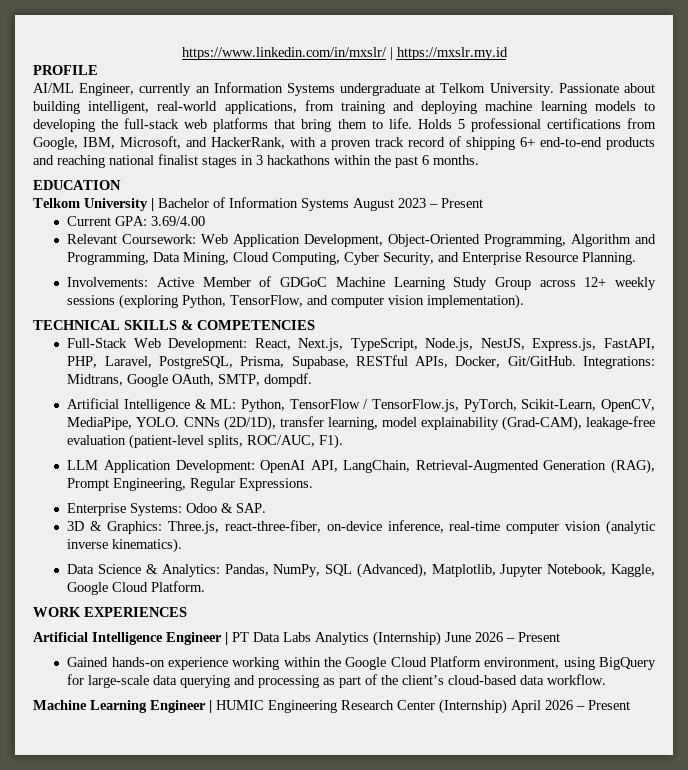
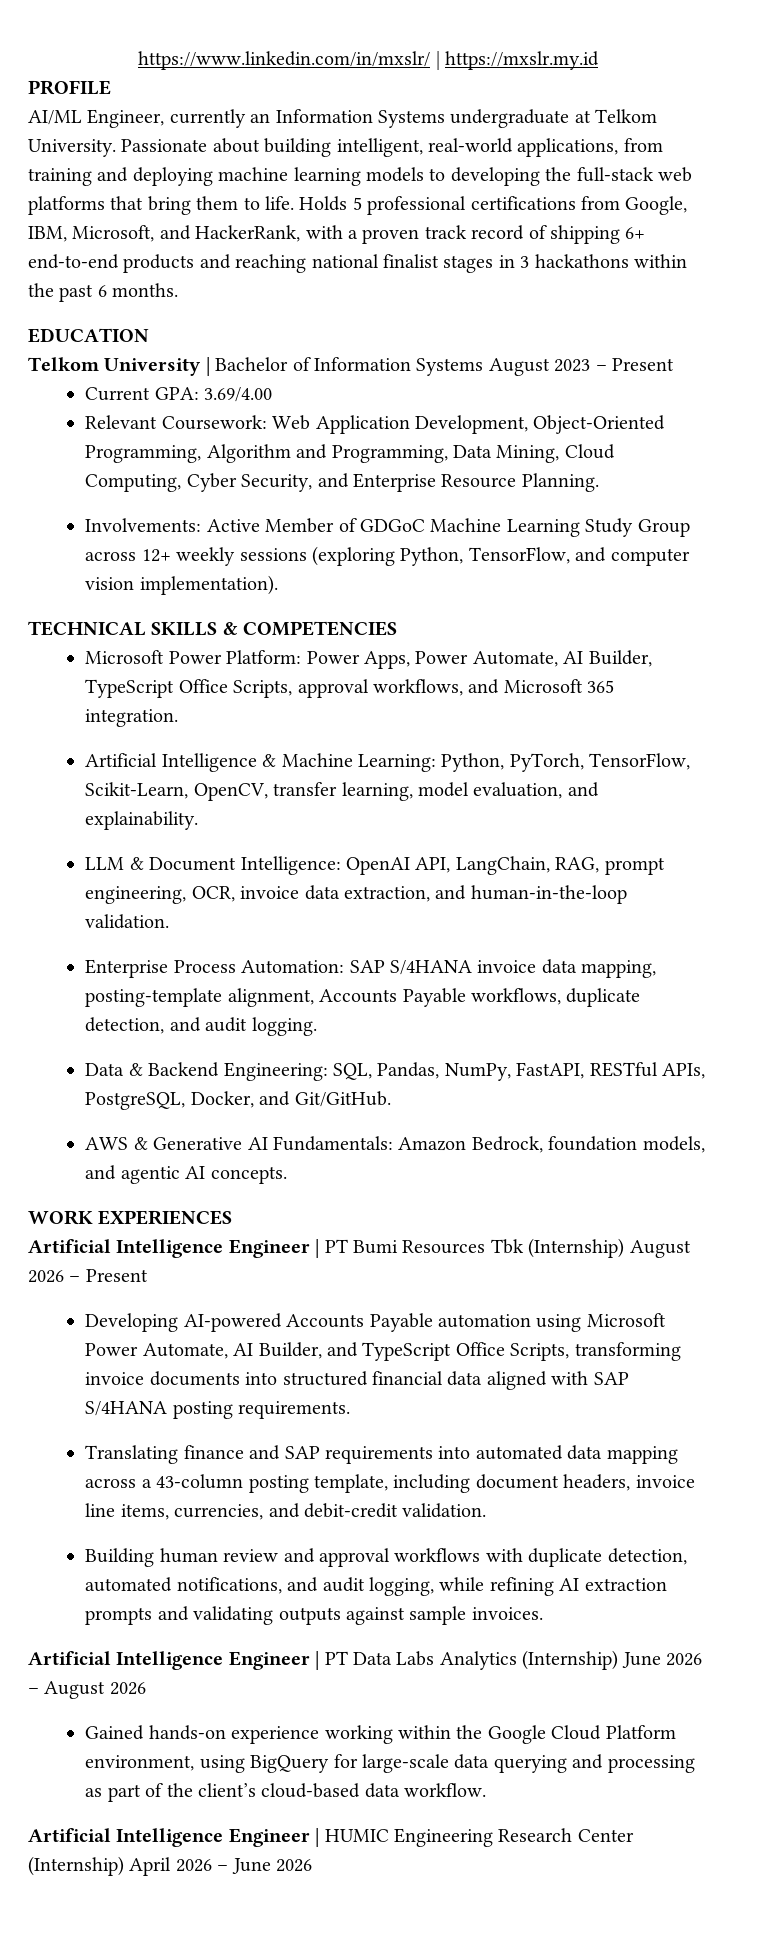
- Full-Stack Web Development: React, Next.js, TypeScript, Node.js, NestJS, Express.js, FastAPI, PHP, Laravel, PostgreSQL, Prisma, Supabase, RESTful APIs, Docker, Git/GitHub. Integrations: Midtrans, Google OAuth, SMTP, dompdf.
- Artificial Intelligence & ML: Python, TensorFlow / TensorFlow.js, PyTorch, Scikit-Learn, OpenCV, MediaPipe, YOLO. CNNs (2D/1D), transfer learning, model explainability (Grad-CAM), leakage-free evaluation (patient-level splits, ROC/AUC, F1).
- LLM Application Development: OpenAI API, LangChain, Retrieval-Augmented Generation (RAG), Prompt Engineering, Regular Expressions.
- Enterprise Systems: Odoo & SAP.
- 3D & Graphics: Three.js, react-three-fiber, on-device inference, real-time computer vision (analytic inverse kinematics).
- Data Science & Analytics: Pandas, NumPy, SQL (Advanced), Matplotlib, Jupyter Notebook, Kaggle, Google Cloud Platform.
+ Microsoft Power Platform: Power Apps, Power Automate, AI Builder, TypeScript Office Scripts, approval workflows, and Microsoft 365 integration.
+ Artificial Intelligence & Machine Learning: Python, PyTorch, TensorFlow, Scikit-Learn, OpenCV, transfer learning, model evaluation, and explainability.
+ LLM & Document Intelligence: OpenAI API, LangChain, RAG, prompt engineering, OCR, invoice data extraction, and human-in-the-loop validation.
+ Enterprise Process Automation: SAP S/4HANA invoice data mapping, posting-template alignment, Accounts Payable workflows, duplicate detection, and audit logging.
+ Data & Backend Engineering: SQL, Pandas, NumPy, FastAPI, RESTful APIs, PostgreSQL, Docker, and Git/GitHub.
+ AWS & Generative AI Fundamentals: Amazon Bedrock, foundation models, and agentic AI concepts.
  WORK EXPERIENCES
+ Artificial Intelligence Engineer | PT Bumi Resources Tbk (Internship) August 2026 – Present
+ Developing AI-powered Accounts Payable automation using Microsoft Power Automate, AI Builder, and TypeScript Office Scripts, transforming invoice documents into structured financial data aligned with SAP S/4HANA posting requirements.
+ Translating finance and SAP requirements into automated data mapping across a 43-column posting template, including document headers, invoice line items, currencies, and debit-credit validation.
+ Building human review and approval workflows with duplicate detection, automated notifications, and audit logging, while refining AI extraction prompts and validating outputs against sample invoices.
- Artificial Intelligence Engineer | PT Data Labs Analytics (Internship) June 2026 – Present
+ Artificial Intelligence Engineer | PT Data Labs Analytics (Internship) June 2026 – August 2026
- Machine Learning Engineer | HUMIC Engineering Research Center (Internship) April 2026 – Present
+ Artificial Intelligence Engineer | HUMIC Engineering Research Center (Internship) April 2026 – June 2026

